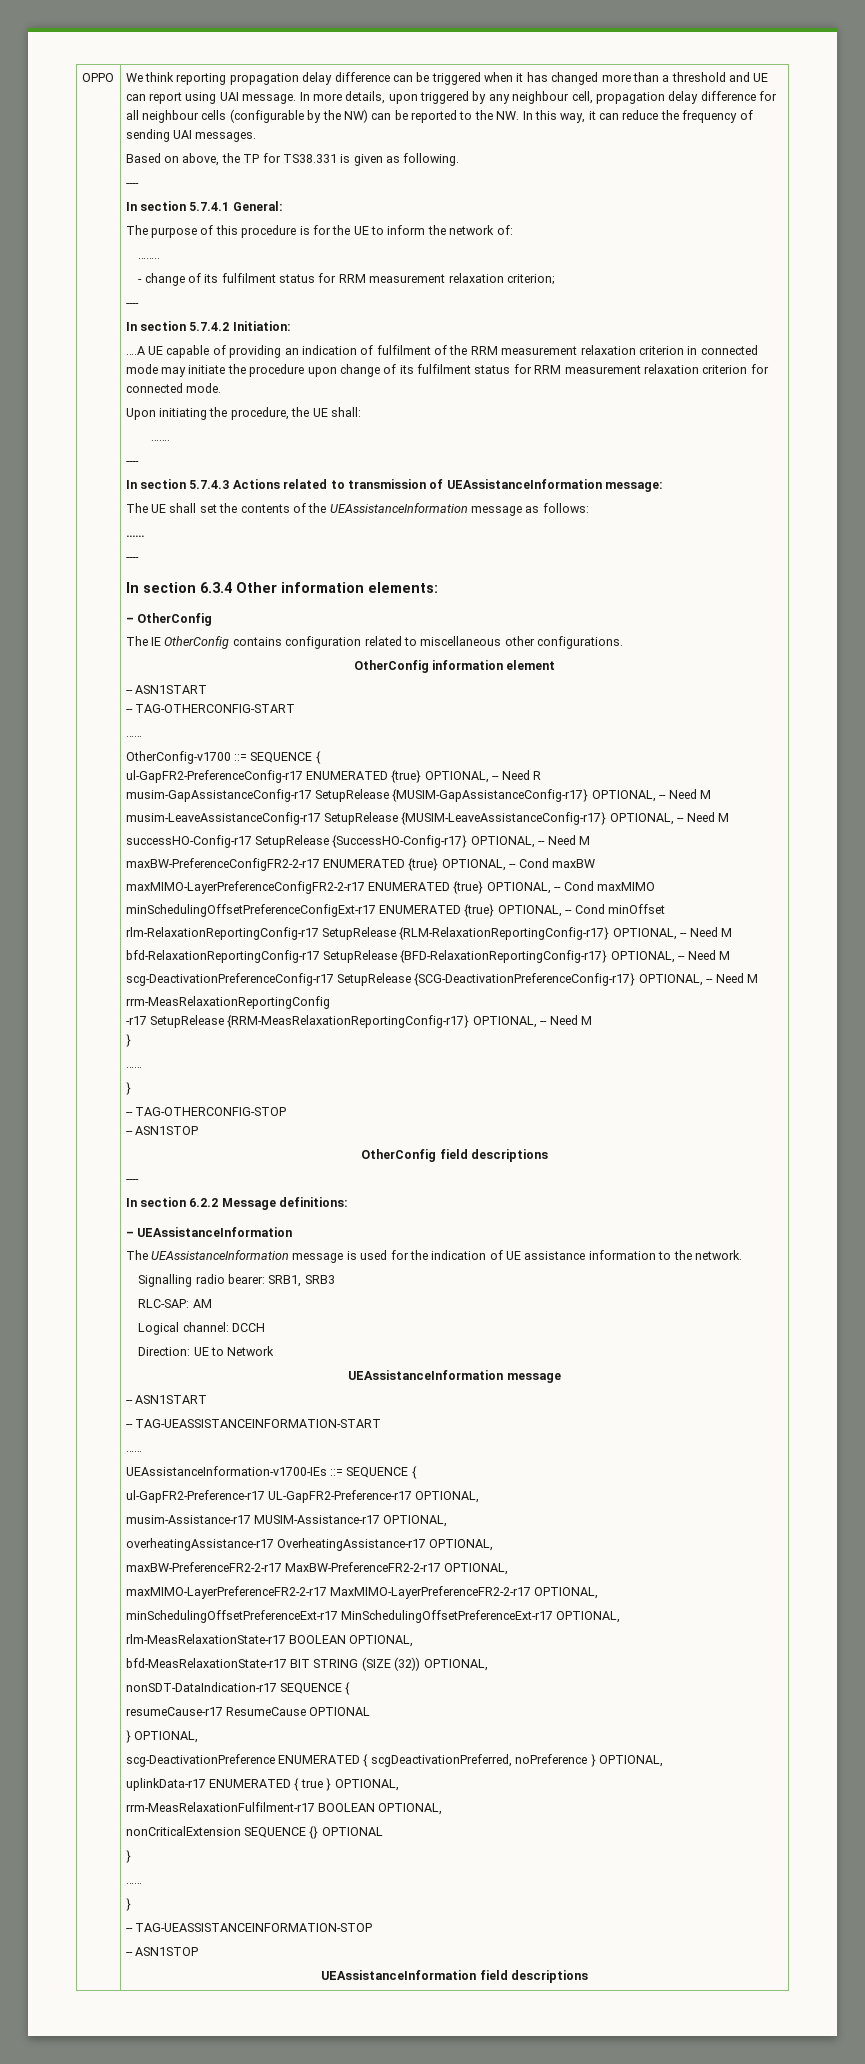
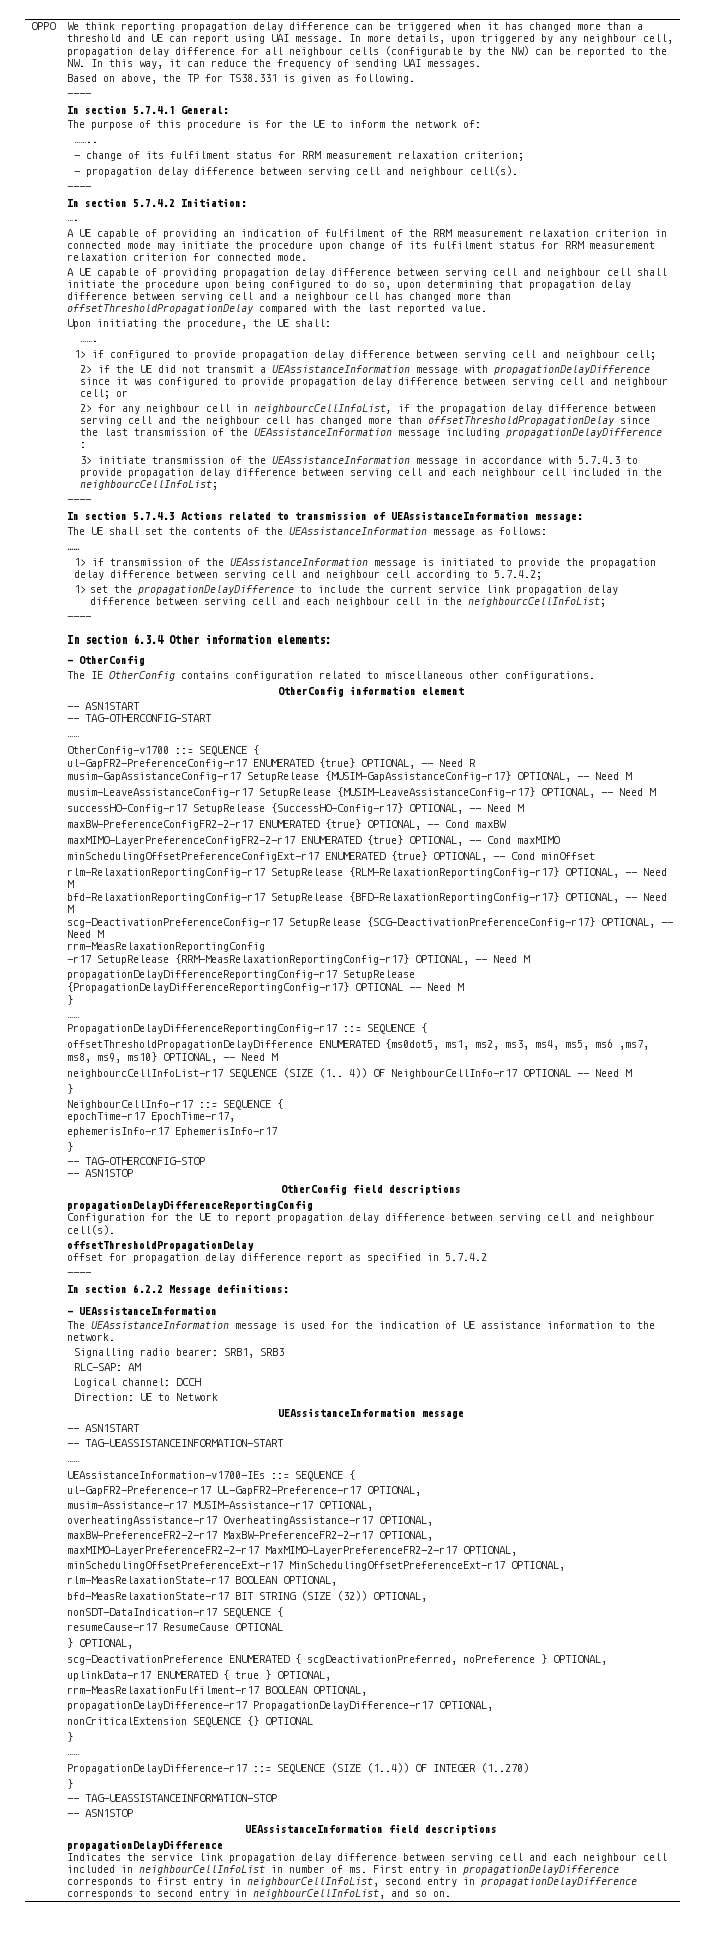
+ - propagation delay difference between serving cell and neighbour cell(s).
- ….A UE capable of providing an indication of fulfilment of the RRM measurement relaxation criterion in connected mode may initiate the procedure upon change of its fulfilment status for RRM measurement relaxation criterion for connected mode.
+ ….
+ A UE capable of providing an indication of fulfilment of the RRM measurement relaxation criterion in connected mode may initiate the procedure upon change of its fulfilment status for RRM measurement relaxation criterion for connected mode.
+ A UE capable of providing propagation delay difference between serving cell and neighbour cell shall initiate the procedure upon being configured to do so, upon determining that propagation delay difference between serving cell and a neighbour cell has changed more than offsetThresholdPropagationDelay compared with the last reported value.
+ 1> if configured to provide propagation delay difference between serving cell and neighbour cell;
+ 2> if the UE did not transmit a UEAssistanceInformation message with propagationDelayDifference since it was configured to provide propagation delay difference between serving cell and neighbour cell; or
+ 2> for any neighbour cell in neighbourcCellInfoList, if the propagation delay difference between serving cell and the neighbour cell has changed more than offsetThresholdPropagationDelay since the last transmission of the UEAssistanceInformation message including propagationDelayDifference :
+ 3> initiate transmission of the UEAssistanceInformation message in accordance with 5.7.4.3 to provide propagation delay difference between serving cell and each neighbour cell included in the neighbourcCellInfoList;
+ 1> if transmission of the UEAssistanceInformation message is initiated to provide the propagation delay difference between serving cell and neighbour cell according to 5.7.4.2;
+ 1> set the propagationDelayDifference to include the current service link propagation delay difference between serving cell and each neighbour cell in the neighbourcCellInfoList;
  -r17 SetupRelease {RRM-MeasRelaxationReportingConfig-r17} OPTIONAL, -- Need M
+ propagationDelayDifferenceReportingConfig-r17 SetupRelease {PropagationDelayDifferenceReportingConfig-r17} OPTIONAL -- Need M
  }
  ……
+ PropagationDelayDifferenceReportingConfig-r17 ::= SEQUENCE {
+ offsetThresholdPropagationDelayDifference ENUMERATED {ms0dot5, ms1, ms2, ms3, ms4, ms5, ms6 ,ms7, ms8, ms9, ms10} OPTIONAL, -- Need M
+ neighbourcCellInfoList-r17 SEQUENCE (SIZE (1.. 4)) OF NeighbourCellInfo-r17 OPTIONAL -- Need M
+ }
+ NeighbourCellInfo-r17 ::= SEQUENCE {
+ epochTime-r17 EpochTime-r17,
+ ephemerisInfo-r17 EphemerisInfo-r17
+ propagationDelayDifferenceReportingConfig
+ Configuration for the UE to report propagation delay difference between serving cell and neighbour cell(s).
+ offsetThresholdPropagationDelay
+ offset for propagation delay difference report as specified in 5.7.4.2
+ propagationDelayDifference-r17 PropagationDelayDifference-r17 OPTIONAL,
+ PropagationDelayDifference-r17 ::= SEQUENCE (SIZE (1..4)) OF INTEGER (1..270)
  UEAssistanceInformation field descriptions
+ propagationDelayDifference
+ Indicates the service link propagation delay difference between serving cell and each neighbour cell included in neighbourCellInfoList in number of ms. First entry in propagationDelayDifference corresponds to first entry in neighbourCellInfoList, second entry in propagationDelayDifference corresponds to second entry in neighbourCellInfoList, and so on.

